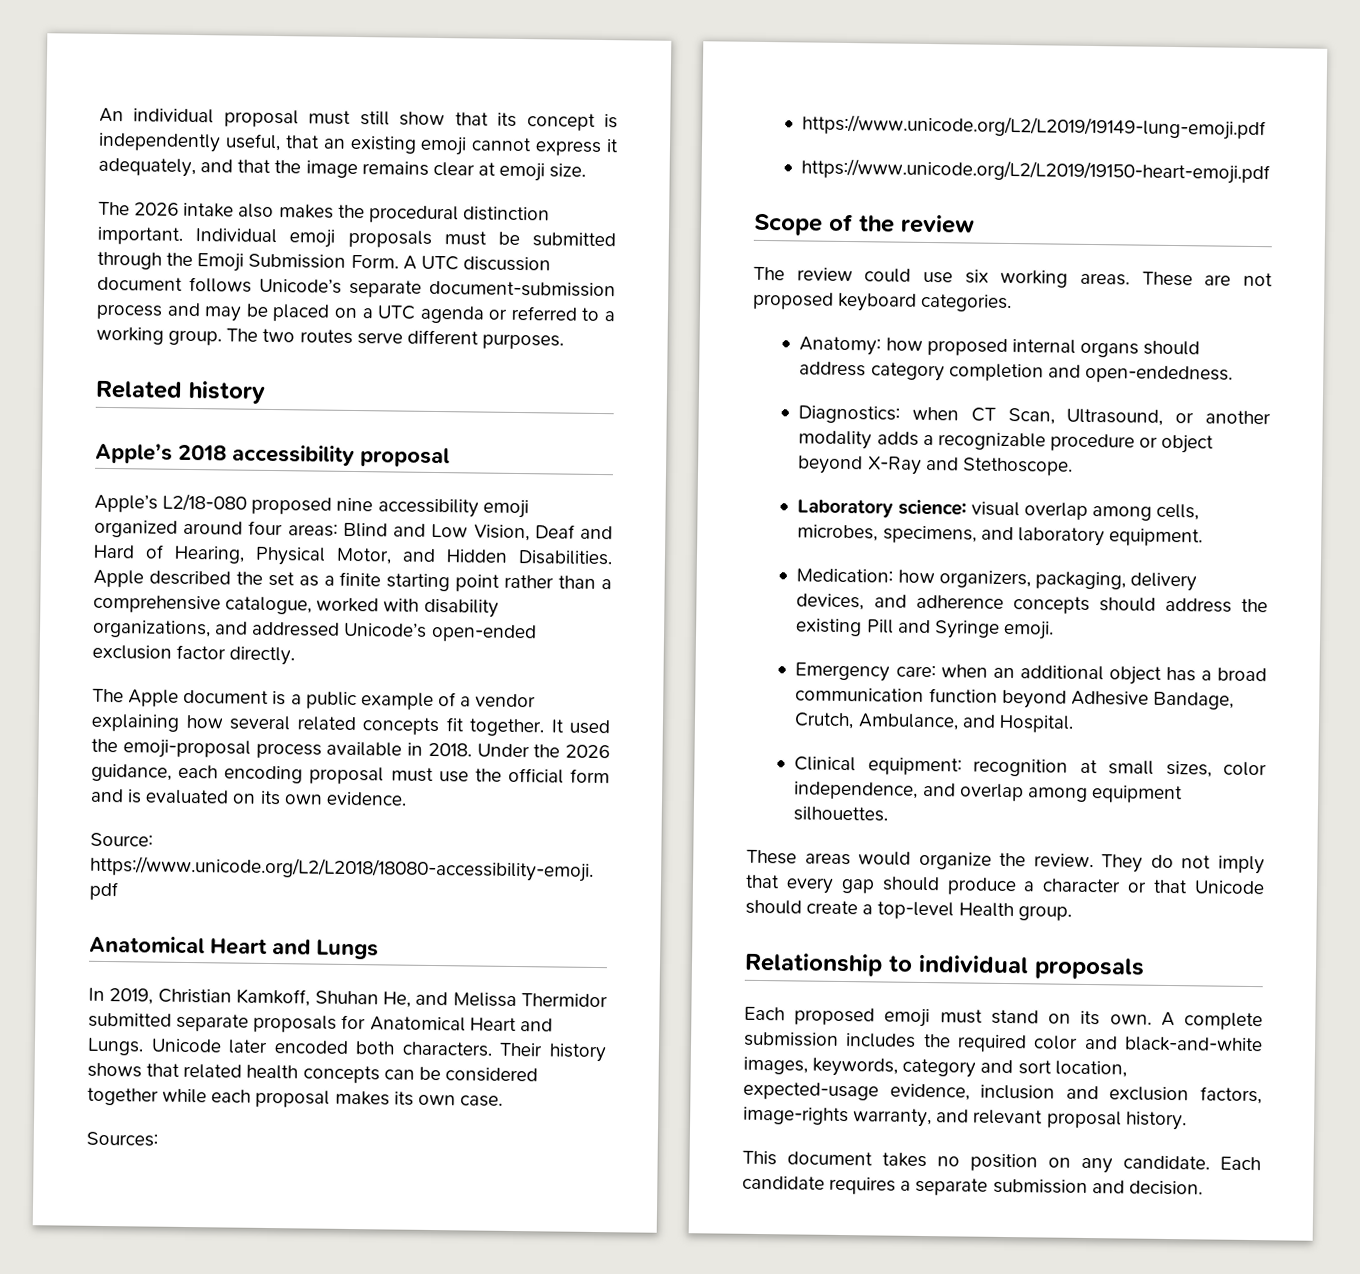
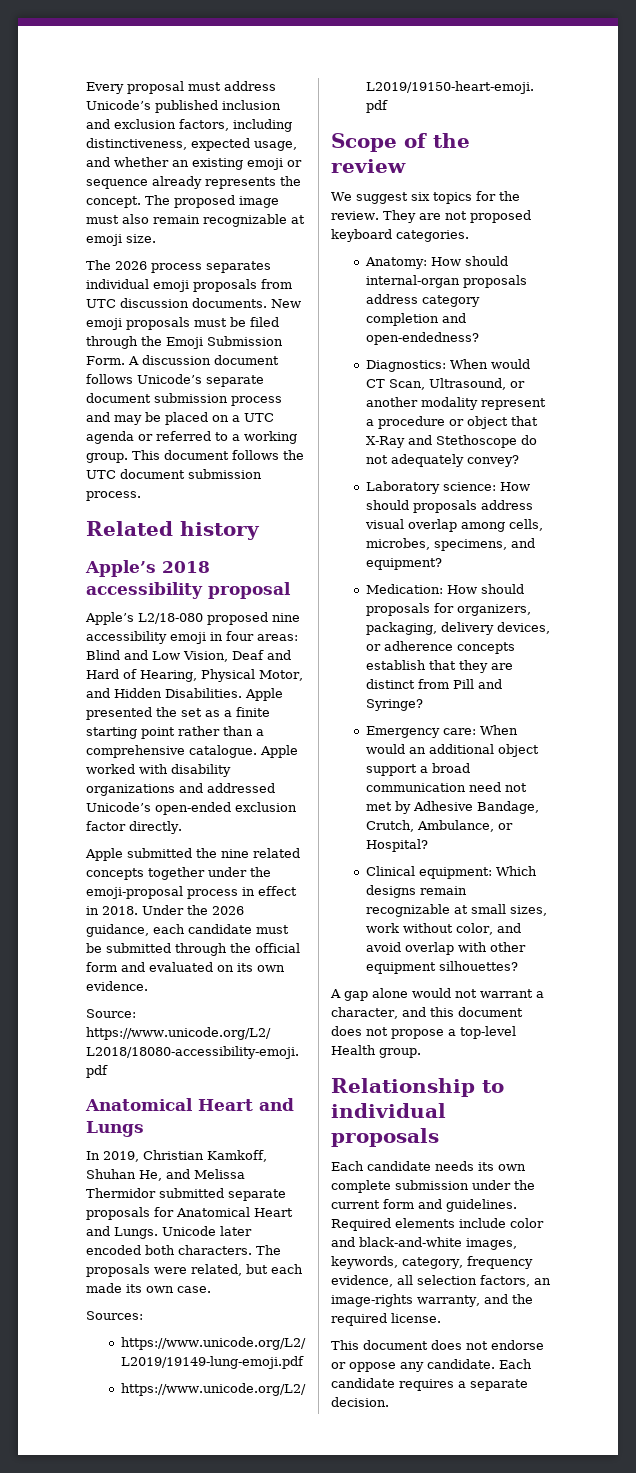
- An individual proposal must still show that its concept is independently useful, that an existing emoji cannot express it adequately, and that the image remains clear at emoji size.
+ Every proposal must address Unicode’s published inclusion and exclusion factors, including distinctiveness, expected usage, and whether an existing emoji or sequence already represents the concept. The proposed image must also remain recognizable at emoji size.
- The 2026 intake also makes the procedural distinction important. Individual emoji proposals must be submitted through the Emoji Submission Form.
+ The 2026 process separates individual emoji proposals from UTC discussion documents. New emoji proposals must be filed through the Emoji Submission Form.
- A UTC discussion document follows Unicode’s separate document-submission process and may be placed on a UTC agenda or referred to a working group.
+ A discussion document follows Unicode’s separate document submission process and may be placed on a UTC agenda or referred to a working group.
- The two routes serve different purposes.
+ This document follows the UTC document submission process.
- Apple’s L2/18-080 proposed nine accessibility emoji organized around four areas: Blind and Low Vision, Deaf and Hard of Hearing, Physical Motor, and Hidden Disabilities.
+ Apple’s L2/18-080 proposed nine accessibility emoji in four areas: Blind and Low Vision, Deaf and Hard of Hearing, Physical Motor, and Hidden Disabilities.
- Apple described the set as a finite starting point rather than a comprehensive catalogue, worked with disability organizations, and addressed Unicode’s open-ended exclusion factor directly.
+ Apple presented the set as a finite starting point rather than a comprehensive catalogue. Apple worked with disability organizations and addressed Unicode’s open-ended exclusion factor directly.
- The Apple document is a public example of a vendor explaining how several related concepts fit together. It used the emoji-proposal process available in 2018.
+ Apple submitted the nine related concepts together under the emoji-proposal process in effect in 2018.
- Under the 2026 guidance, each encoding proposal must use the official form and is evaluated on its own evidence.
+ Under the 2026 guidance, each candidate must be submitted through the official form and evaluated on its own evidence.
- Their history shows that related health concepts can be considered together while each proposal makes its own case.
+ The proposals were related, but each made its own case.
- The review could use six working areas. These are not proposed keyboard categories.
+ We suggest six topics for the review. They are not proposed keyboard categories.
- Anatomy: how proposed internal organs should address category completion and open-endedness.
+ Anatomy: How should internal-organ proposals address category completion and open-endedness?
- Diagnostics: when CT Scan, Ultrasound, or another modality adds a recognizable procedure or object beyond X-Ray and Stethoscope.
- Laboratory science: visual overlap among cells, microbes, specimens, and laboratory equipment.
+ Diagnostics: When would CT Scan, Ultrasound, or another modality represent a procedure or object that X-Ray and Stethoscope do not adequately convey?
+ Laboratory science: How should proposals address visual overlap among cells, microbes, specimens, and equipment?
- Medication: how organizers, packaging, delivery devices, and adherence concepts should address the existing Pill and Syringe emoji.
+ Medication: How should proposals for organizers, packaging, delivery devices, or adherence concepts establish that they are distinct from Pill and Syringe?
- Emergency care: when an additional object has a broad communication function beyond Adhesive Bandage, Crutch, Ambulance, and Hospital.
+ Emergency care: When would an additional object support a broad communication need not met by Adhesive Bandage, Crutch, Ambulance, or Hospital?
- Clinical equipment: recognition at small sizes, color independence, and overlap among equipment silhouettes.
- These areas would organize the review. They do not imply that every gap should produce a character or that Unicode should create a top-level Health group.
+ Clinical equipment: Which designs remain recognizable at small sizes, work without color, and avoid overlap with other equipment silhouettes?
+ A gap alone would not warrant a character, and this document does not propose a top-level Health group.
- Each proposed emoji must stand on its own. A complete submission includes the required color and black-and-white images, keywords, category and sort location, expected-usage evidence, inclusion and exclusion factors, image-rights warranty, and relevant proposal history.
- This document takes no position on any candidate.
+ Each candidate needs its own complete submission under the current form and guidelines. Required elements include color and black-and-white images, keywords, category, frequency evidence, all selection factors, an image-rights warranty, and the required license.
+ This document does not endorse or oppose any candidate.
- Each candidate requires a separate submission and decision.
+ Each candidate requires a separate decision.

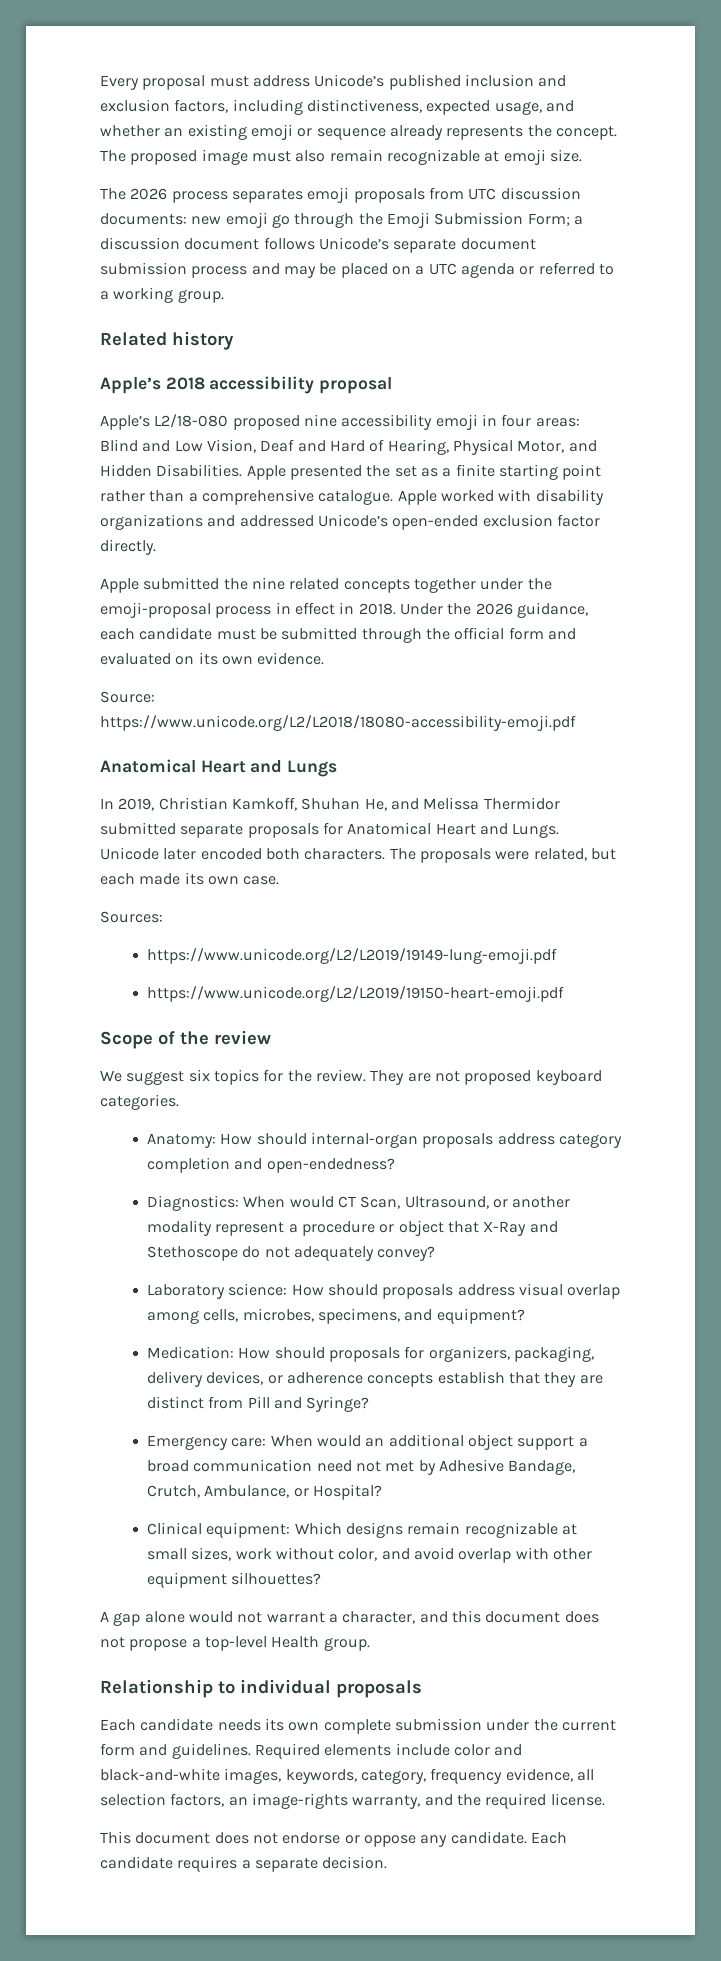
- The 2026 process separates individual emoji proposals from UTC discussion documents. New emoji proposals must be filed through the Emoji Submission Form. A discussion document follows Unicode’s separate document submission process and may be placed on a UTC agenda or referred to a working group. This document follows the UTC document submission process.
+ The 2026 process separates emoji proposals from UTC discussion documents: new emoji go through the Emoji Submission Form; a discussion document follows Unicode’s separate document submission process and may be placed on a UTC agenda or referred to a working group.

